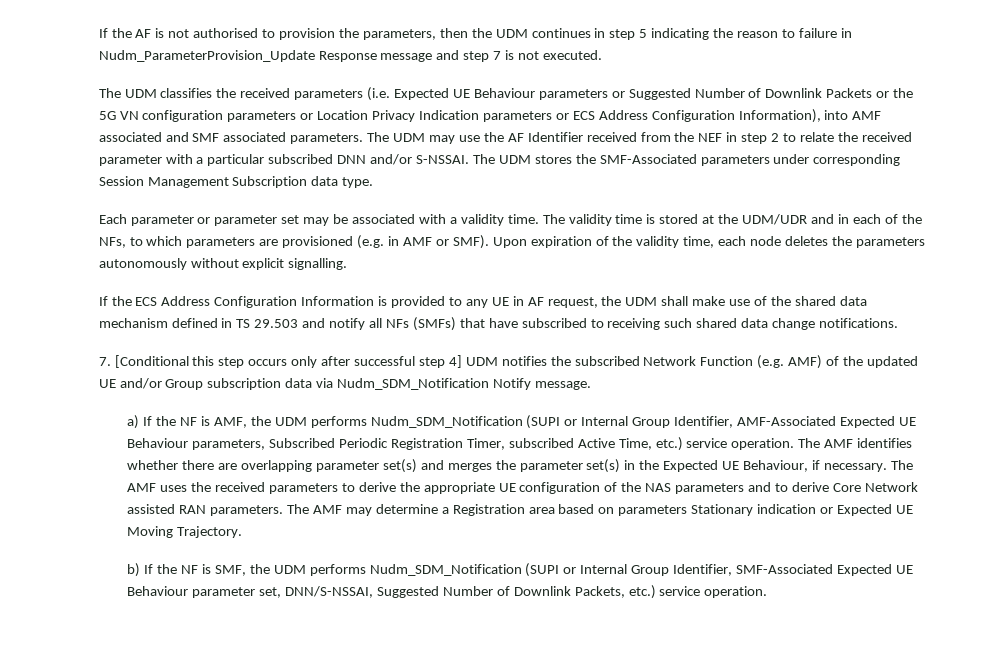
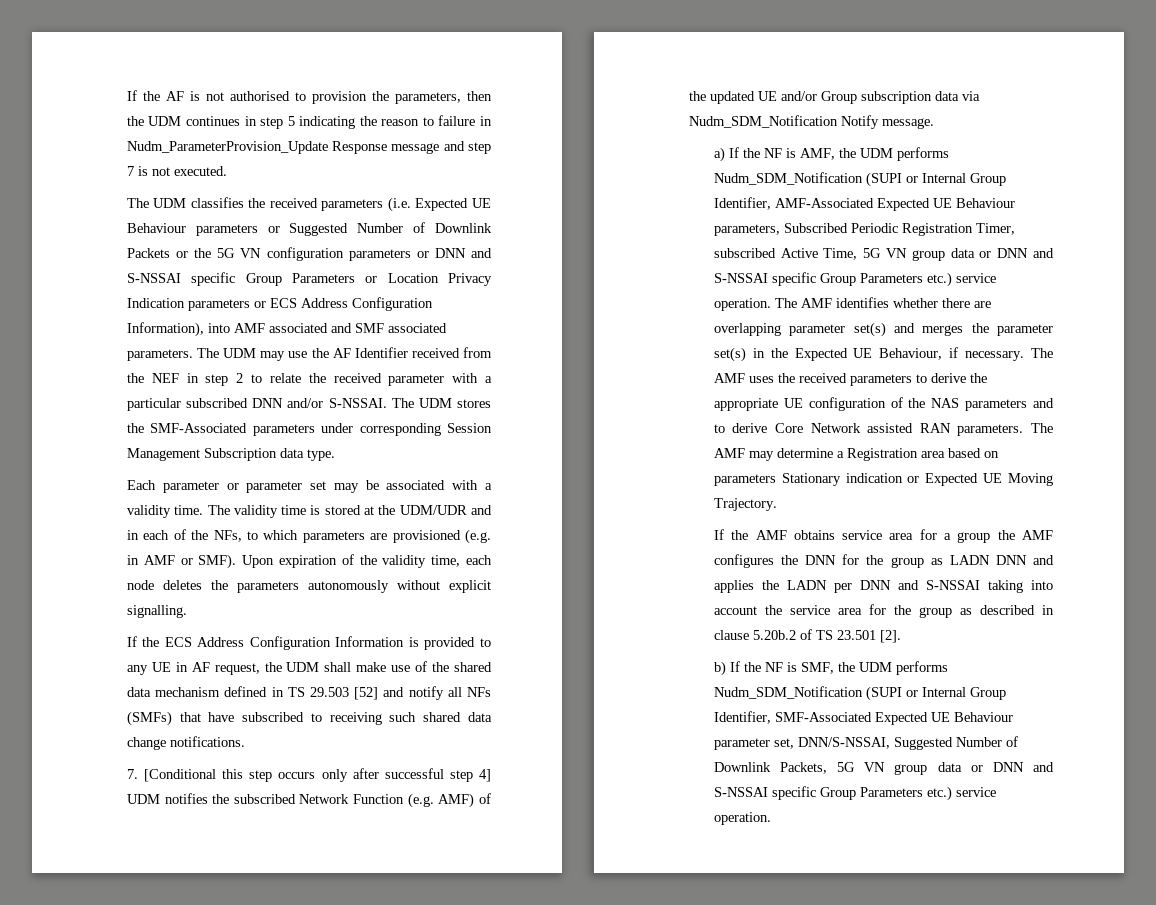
- The UDM classifies the received parameters (i.e. Expected UE Behaviour parameters or Suggested Number of Downlink Packets or the 5G VN configuration parameters or Location Privacy Indication parameters or ECS Address Configuration Information), into AMF associated and SMF associated parameters.
+ The UDM classifies the received parameters (i.e. Expected UE Behaviour parameters or Suggested Number of Downlink Packets or the 5G VN configuration parameters or DNN and S-NSSAI specific Group Parameters or Location Privacy Indication parameters or ECS Address Configuration Information), into AMF associated and SMF associated parameters.
- If the ECS Address Configuration Information is provided to any UE in AF request, the UDM shall make use of the shared data mechanism defined in TS 29.503 and notify all NFs (SMFs) that have subscribed to receiving such shared data change notifications.
+ If the ECS Address Configuration Information is provided to any UE in AF request, the UDM shall make use of the shared data mechanism defined in TS 29.503 [52] and notify all NFs (SMFs) that have subscribed to receiving such shared data change notifications.
- a) If the NF is AMF, the UDM performs Nudm_SDM_Notification (SUPI or Internal Group Identifier, AMF-Associated Expected UE Behaviour parameters, Subscribed Periodic Registration Timer, subscribed Active Time, etc.) service operation.
+ a) If the NF is AMF, the UDM performs Nudm_SDM_Notification (SUPI or Internal Group Identifier, AMF-Associated Expected UE Behaviour parameters, Subscribed Periodic Registration Timer, subscribed Active Time, 5G VN group data or DNN and S-NSSAI specific Group Parameters etc.) service operation.
+ If the AMF obtains service area for a group the AMF configures the DNN for the group as LADN DNN and applies the LADN per DNN and S-NSSAI taking into account the service area for the group as described in clause 5.20b.2 of TS 23.501 [2].
- b) If the NF is SMF, the UDM performs Nudm_SDM_Notification (SUPI or Internal Group Identifier, SMF-Associated Expected UE Behaviour parameter set, DNN/S-NSSAI, Suggested Number of Downlink Packets, etc.) service operation.
+ b) If the NF is SMF, the UDM performs Nudm_SDM_Notification (SUPI or Internal Group Identifier, SMF-Associated Expected UE Behaviour parameter set, DNN/S-NSSAI, Suggested Number of Downlink Packets, 5G VN group data or DNN and S-NSSAI specific Group Parameters etc.) service operation.

